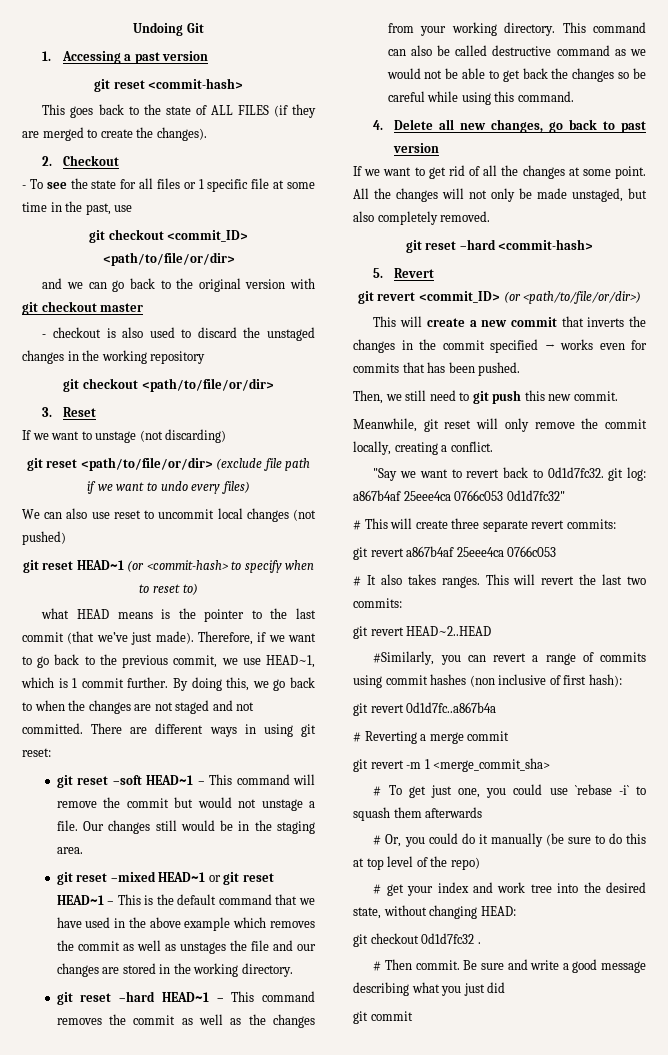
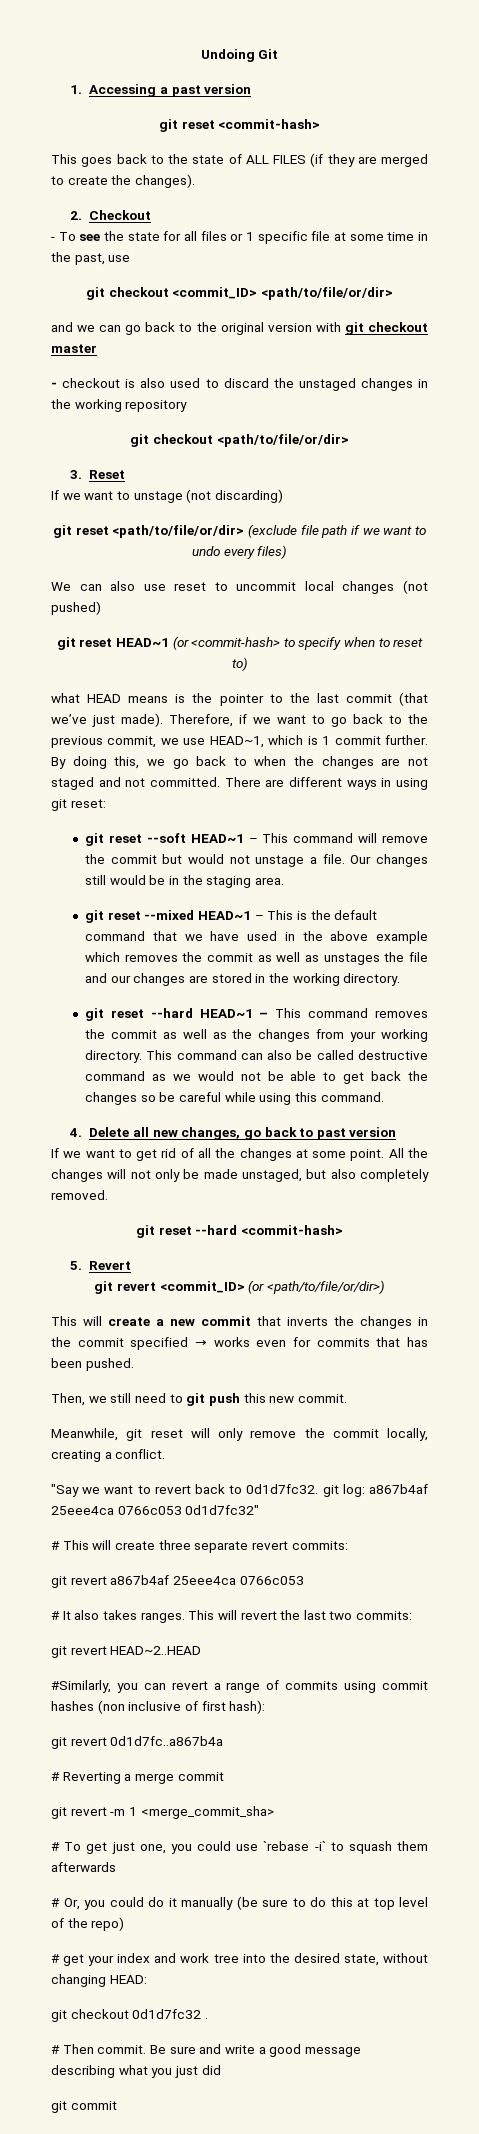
- git reset –soft HEAD~1 – This command will remove the commit but would not unstage a file.
+ git reset --soft HEAD~1 – This command will remove the commit but would not unstage a file.
- git reset –mixed HEAD~1 or git reset HEAD~1 – This is the default command that we have used in the above example which removes the commit as well as unstages the file and our changes are stored in the working directory.
+ git reset --mixed HEAD~1 – This is the default command that we have used in the above example which removes the commit as well as unstages the file and our changes are stored in the working directory.
- git reset –hard HEAD~1 – This command removes the commit as well as the changes from your working directory.
+ git reset --hard HEAD~1 – This command removes the commit as well as the changes from your working directory.
- git reset –hard <commit-hash>
+ git reset --hard <commit-hash>

